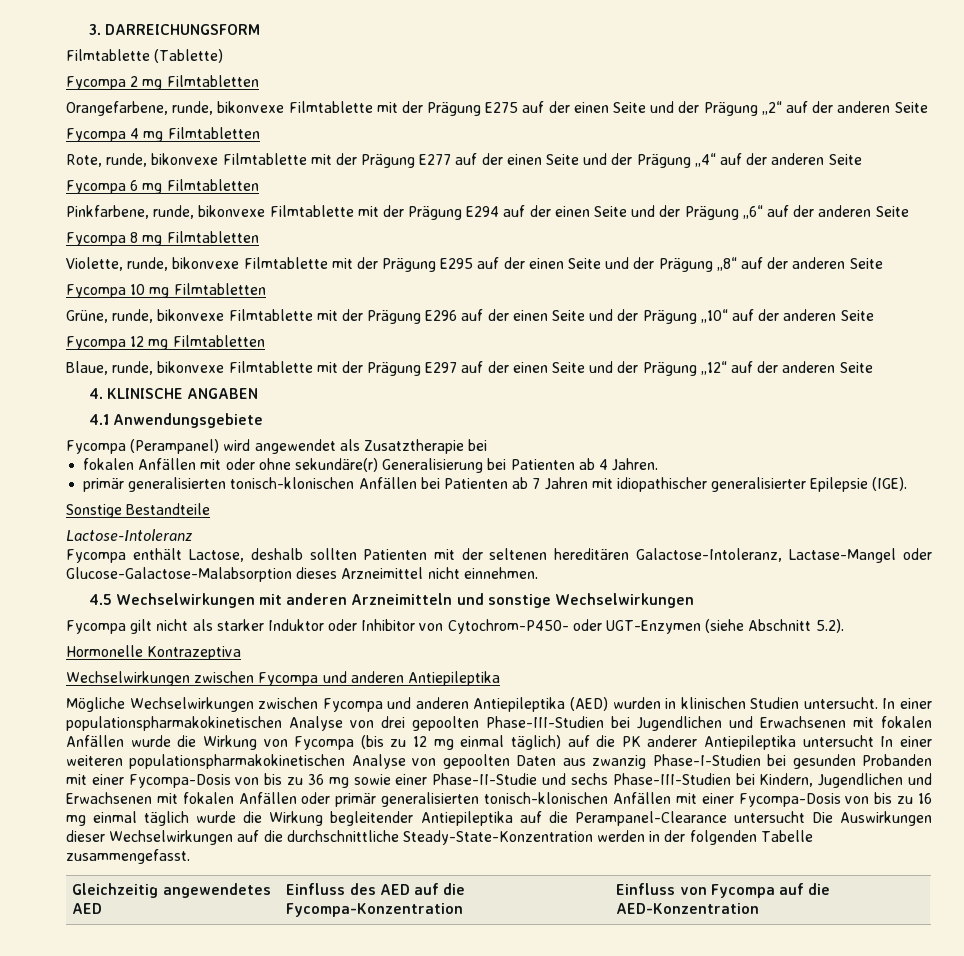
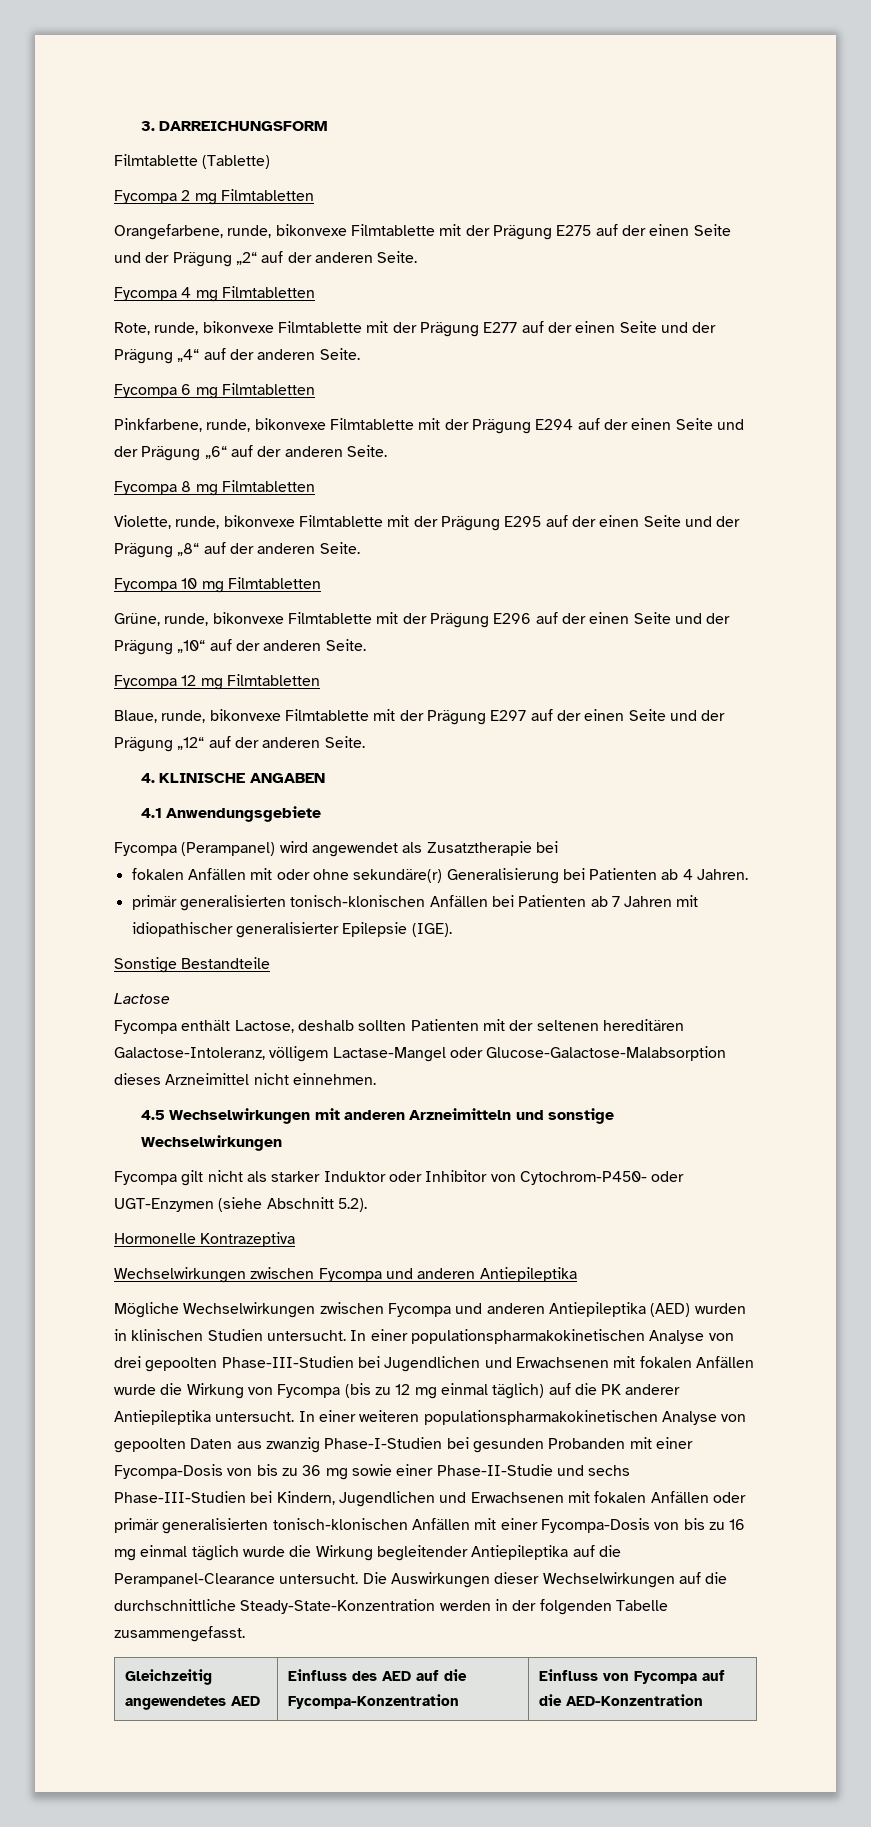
- Orangefarbene, runde, bikonvexe Filmtablette mit der Prägung E275 auf der einen Seite und der Prägung „2“ auf der anderen Seite
+ Orangefarbene, runde, bikonvexe Filmtablette mit der Prägung E275 auf der einen Seite und der Prägung „2“ auf der anderen Seite.
- Rote, runde, bikonvexe Filmtablette mit der Prägung E277 auf der einen Seite und der Prägung „4“ auf der anderen Seite
+ Rote, runde, bikonvexe Filmtablette mit der Prägung E277 auf der einen Seite und der Prägung „4“ auf der anderen Seite.
- Pinkfarbene, runde, bikonvexe Filmtablette mit der Prägung E294 auf der einen Seite und der Prägung „6“ auf der anderen Seite
+ Pinkfarbene, runde, bikonvexe Filmtablette mit der Prägung E294 auf der einen Seite und der Prägung „6“ auf der anderen Seite.
- Violette, runde, bikonvexe Filmtablette mit der Prägung E295 auf der einen Seite und der Prägung „8“ auf der anderen Seite
+ Violette, runde, bikonvexe Filmtablette mit der Prägung E295 auf der einen Seite und der Prägung „8“ auf der anderen Seite.
- Grüne, runde, bikonvexe Filmtablette mit der Prägung E296 auf der einen Seite und der Prägung „10“ auf der anderen Seite
+ Grüne, runde, bikonvexe Filmtablette mit der Prägung E296 auf der einen Seite und der Prägung „10“ auf der anderen Seite.
- Blaue, runde, bikonvexe Filmtablette mit der Prägung E297 auf der einen Seite und der Prägung „12“ auf der anderen Seite
+ Blaue, runde, bikonvexe Filmtablette mit der Prägung E297 auf der einen Seite und der Prägung „12“ auf der anderen Seite.
- Lactose-Intoleranz
+ Lactose
- Fycompa enthält Lactose, deshalb sollten Patienten mit der seltenen hereditären Galactose-Intoleranz, Lactase-Mangel oder Glucose-Galactose-Malabsorption dieses Arzneimittel nicht einnehmen.
+ Fycompa enthält Lactose, deshalb sollten Patienten mit der seltenen hereditären Galactose-Intoleranz, völligem Lactase-Mangel oder Glucose-Galactose-Malabsorption dieses Arzneimittel nicht einnehmen.
- In einer populationspharmakokinetischen Analyse von drei gepoolten Phase-III-Studien bei Jugendlichen und Erwachsenen mit fokalen Anfällen wurde die Wirkung von Fycompa (bis zu 12 mg einmal täglich) auf die PK anderer Antiepileptika untersucht In einer weiteren populationspharmakokinetischen Analyse von gepoolten Daten aus zwanzig Phase-I-Studien bei gesunden Probanden mit einer Fycompa-Dosis von bis zu 36 mg sowie einer Phase-II-Studie und sechs Phase-III-Studien bei Kindern, Jugendlichen und Erwachsenen mit fokalen Anfällen oder primär generalisierten tonisch-klonischen Anfällen mit einer Fycompa-Dosis von bis zu 16 mg einmal täglich wurde die Wirkung begleitender Antiepileptika auf die Perampanel-Clearance untersucht Die Auswirkungen dieser Wechselwirkungen auf die durchschnittliche Steady-State-Konzentration werden in der folgenden Tabelle zusammengefasst.
+ In einer populationspharmakokinetischen Analyse von drei gepoolten Phase-III-Studien bei Jugendlichen und Erwachsenen mit fokalen Anfällen wurde die Wirkung von Fycompa (bis zu 12 mg einmal täglich) auf die PK anderer Antiepileptika untersucht. In einer weiteren populationspharmakokinetischen Analyse von gepoolten Daten aus zwanzig Phase-I-Studien bei gesunden Probanden mit einer Fycompa-Dosis von bis zu 36 mg sowie einer Phase-II-Studie und sechs Phase-III-Studien bei Kindern, Jugendlichen und Erwachsenen mit fokalen Anfällen oder primär generalisierten tonisch-klonischen Anfällen mit einer Fycompa-Dosis von bis zu 16 mg einmal täglich wurde die Wirkung begleitender Antiepileptika auf die Perampanel-Clearance untersucht. Die Auswirkungen dieser Wechselwirkungen auf die durchschnittliche Steady-State-Konzentration werden in der folgenden Tabelle zusammengefasst.

